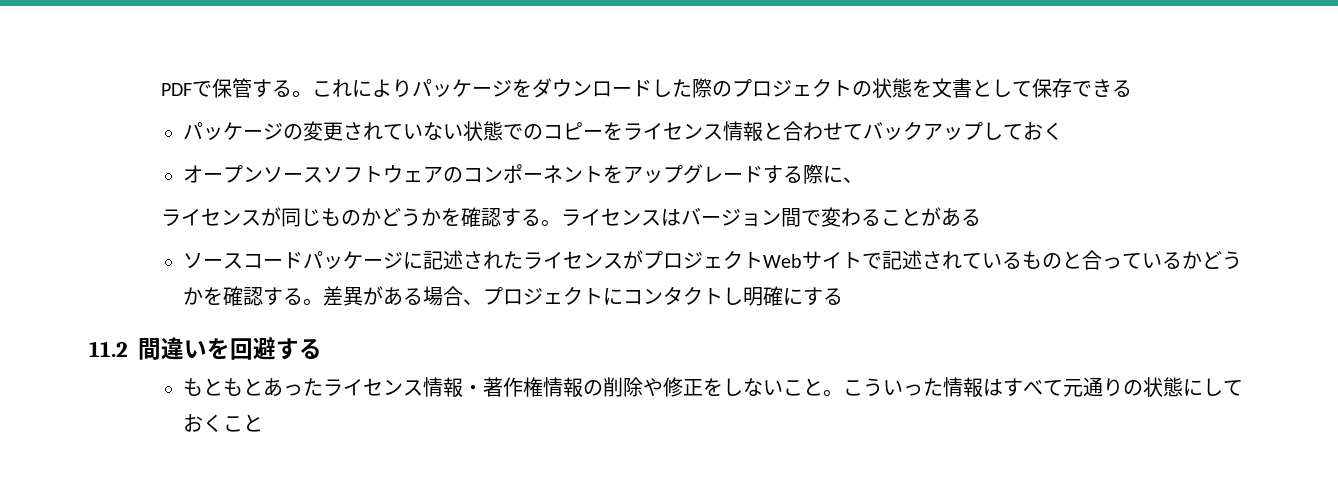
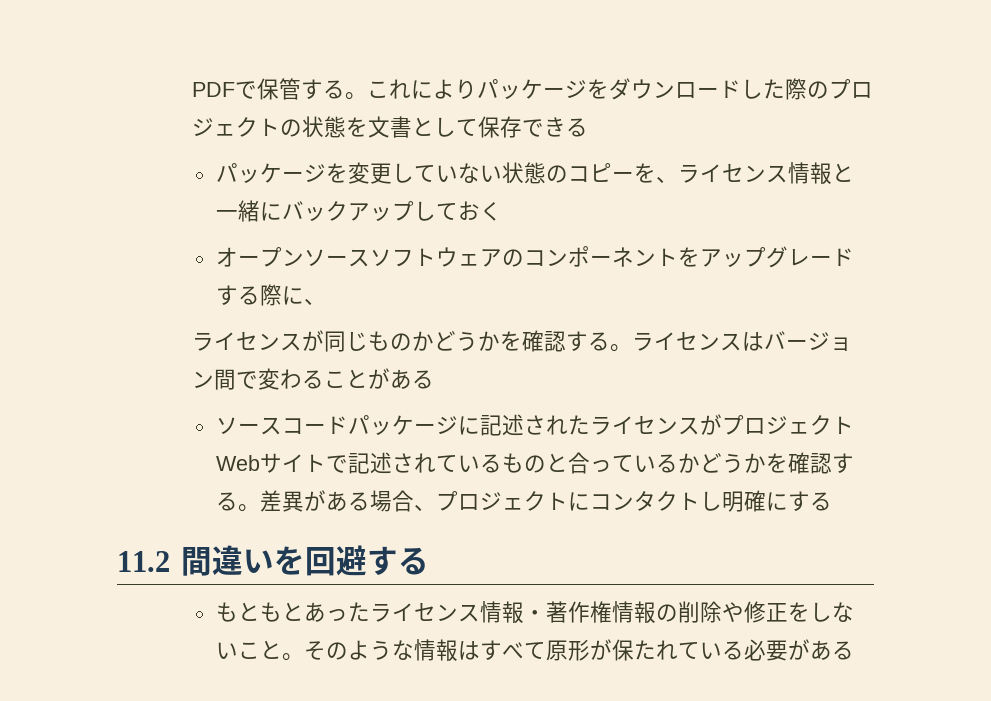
- パッケージの変更されていない状態でのコピーをライセンス情報と合わせてバックアップしておく
+ パッケージを変更していない状態のコピーを、ライセンス情報と一緒にバックアップしておく
- こういった情報はすべて元通りの状態にしておくこと
+ そのような情報はすべて原形が保たれている必要がある

